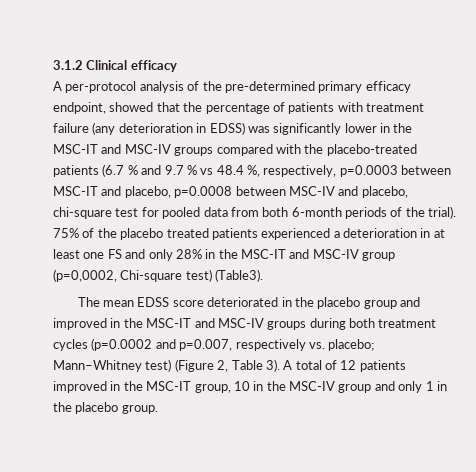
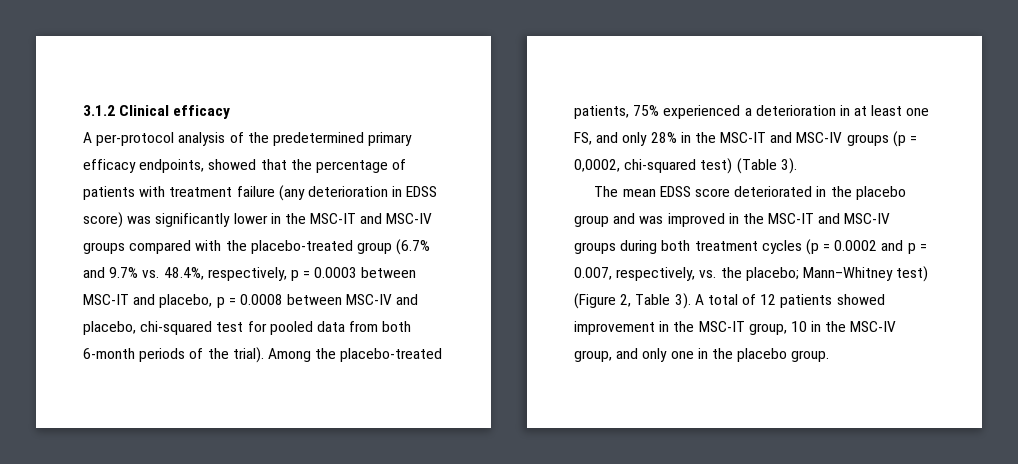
- A per-protocol analysis of the pre-determined primary efficacy endpoint, showed that the percentage of patients with treatment failure (any deterioration in EDSS) was significantly lower in the MSC-IT and MSC-IV groups compared with the placebo-treated patients (6.7 % and 9.7 % vs 48.4 %, respectively, p=0.0003 between MSC-IT and placebo, p=0.0008 between MSC-IV and placebo, chi-square test for pooled data from both 6-month periods of the trial).
+ A per-protocol analysis of the predetermined primary efficacy endpoints, showed that the percentage of patients with treatment failure (any deterioration in EDSS score) was significantly lower in the MSC-IT and MSC-IV groups compared with the placebo-treated group (6.7% and 9.7% vs. 48.4%, respectively, p = 0.0003 between MSC-IT and placebo, p = 0.0008 between MSC-IV and placebo, chi-squared test for pooled data from both 6-month periods of the trial).
- 75% of the placebo treated patients experienced a deterioration in at least one FS and only 28% in the MSC-IT and MSC-IV group (p=0,0002, Chi-square test) (Table3).
+ Among the placebo-treated patients, 75% experienced a deterioration in at least one FS, and only 28% in the MSC-IT and MSC-IV groups (p = 0,0002, chi-squared test) (Table 3).
- The mean EDSS score deteriorated in the placebo group and improved in the MSC-IT and MSC-IV groups during both treatment cycles (p=0.0002 and p=0.007, respectively vs. placebo; Mann–Whitney test) (Figure 2, Table 3).
+ The mean EDSS score deteriorated in the placebo group and was improved in the MSC-IT and MSC-IV groups during both treatment cycles (p = 0.0002 and p = 0.007, respectively, vs. the placebo; Mann–Whitney test) (Figure 2, Table 3).
- A total of 12 patients improved in the MSC-IT group, 10 in the MSC-IV group and only 1 in the placebo group.
+ A total of 12 patients showed improvement in the MSC-IT group, 10 in the MSC-IV group, and only one in the placebo group.

